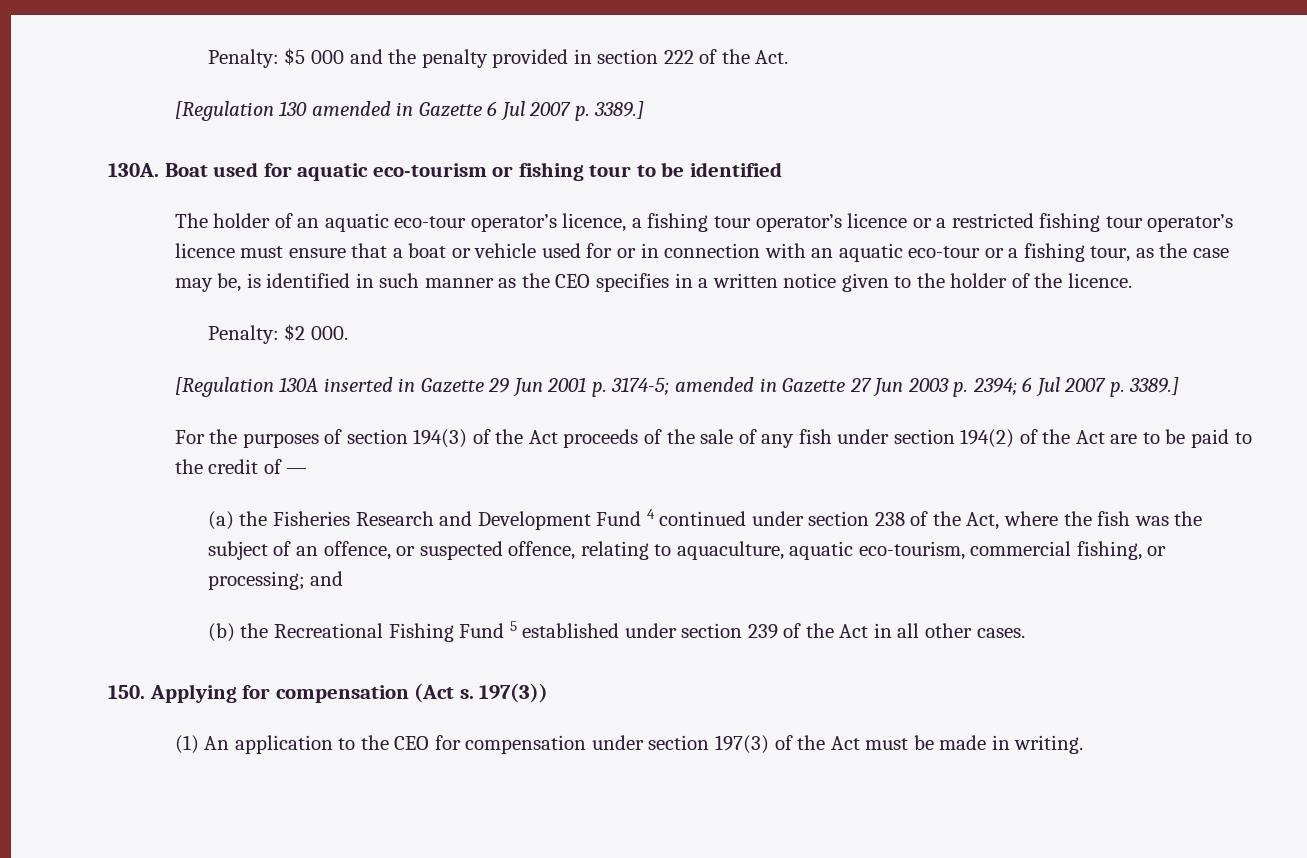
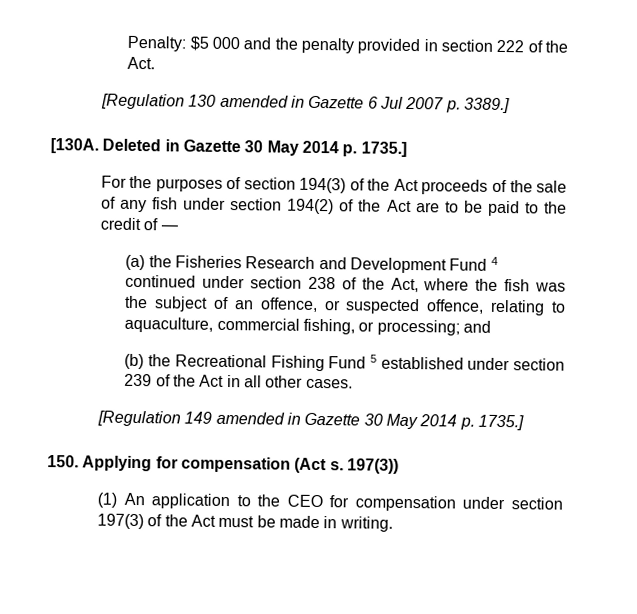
- 130A. Boat used for aquatic eco-tourism or fishing tour to be identified
- The holder of an aquatic eco-tour operator’s licence, a fishing tour operator’s licence or a restricted fishing tour operator’s licence must ensure that a boat or vehicle used for or in connection with an aquatic eco-tour or a fishing tour, as the case may be, is identified in such manner as the CEO specifies in a written notice given to the holder of the licence.
- Penalty: $2 000.
- [Regulation 130A inserted in Gazette 29 Jun 2001 p. 3174-5; amended in Gazette 27 Jun 2003 p. 2394; 6 Jul 2007 p. 3389.]
+ [130A. Deleted in Gazette 30 May 2014 p. 1735.]
- (a) the Fisheries Research and Development Fund 4 continued under section 238 of the Act, where the fish was the subject of an offence, or suspected offence, relating to aquaculture, aquatic eco-tourism, commercial fishing, or processing; and
+ (a) the Fisheries Research and Development Fund 4 continued under section 238 of the Act, where the fish was the subject of an offence, or suspected offence, relating to aquaculture, commercial fishing, or processing; and
+ [Regulation 149 amended in Gazette 30 May 2014 p. 1735.]

